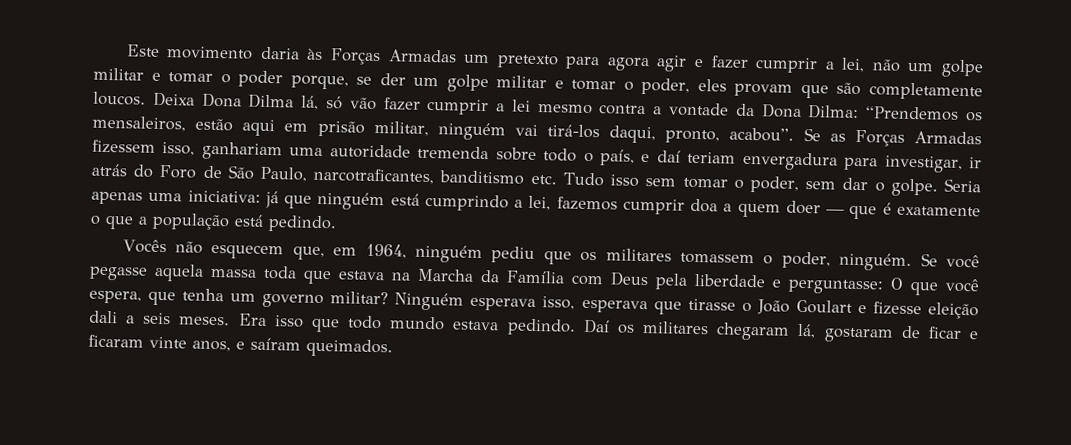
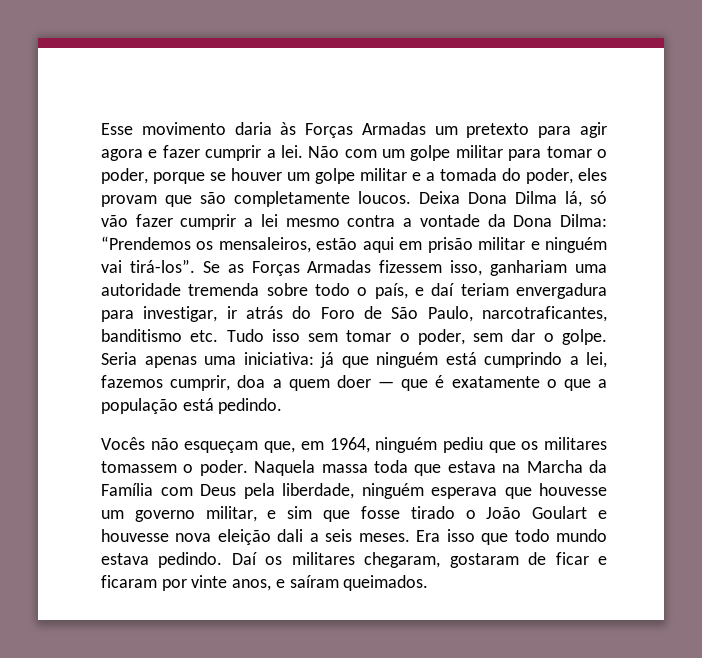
- Este movimento daria às Forças Armadas um pretexto para agora agir e fazer cumprir a lei, não um golpe militar e tomar o poder porque, se der um golpe militar e tomar o poder, eles provam que são completamente loucos.
+ Esse movimento daria às Forças Armadas um pretexto para agir agora e fazer cumprir a lei. Não com um golpe militar para tomar o poder, porque se houver um golpe militar e a tomada do poder, eles provam que são completamente loucos.
- Deixa Dona Dilma lá, só vão fazer cumprir a lei mesmo contra a vontade da Dona Dilma: “Prendemos os mensaleiros, estão aqui em prisão militar, ninguém vai tirá-los daqui, pronto, acabou”.
+ Deixa Dona Dilma lá, só vão fazer cumprir a lei mesmo contra a vontade da Dona Dilma: “Prendemos os mensaleiros, estão aqui em prisão militar e ninguém vai tirá-los”.
- Seria apenas uma iniciativa: já que ninguém está cumprindo a lei, fazemos cumprir doa a quem doer — que é exatamente o que a população está pedindo.
+ Seria apenas uma iniciativa: já que ninguém está cumprindo a lei, fazemos cumprir, doa a quem doer — que é exatamente o que a população está pedindo.
- Vocês não esquecem que, em 1964, ninguém pediu que os militares tomassem o poder, ninguém. Se você pegasse aquela massa toda que estava na Marcha da Família com Deus pela liberdade e perguntasse: O que você espera, que tenha um governo militar? Ninguém esperava isso, esperava que tirasse o João Goulart e fizesse eleição dali a seis meses.
+ Vocês não esqueçam que, em 1964, ninguém pediu que os militares tomassem o poder. Naquela massa toda que estava na Marcha da Família com Deus pela liberdade, ninguém esperava que houvesse um governo militar, e sim que fosse tirado o João Goulart e houvesse nova eleição dali a seis meses.
- Daí os militares chegaram lá, gostaram de ficar e ficaram vinte anos, e saíram queimados.
+ Daí os militares chegaram, gostaram de ficar e ficaram por vinte anos, e saíram queimados.

